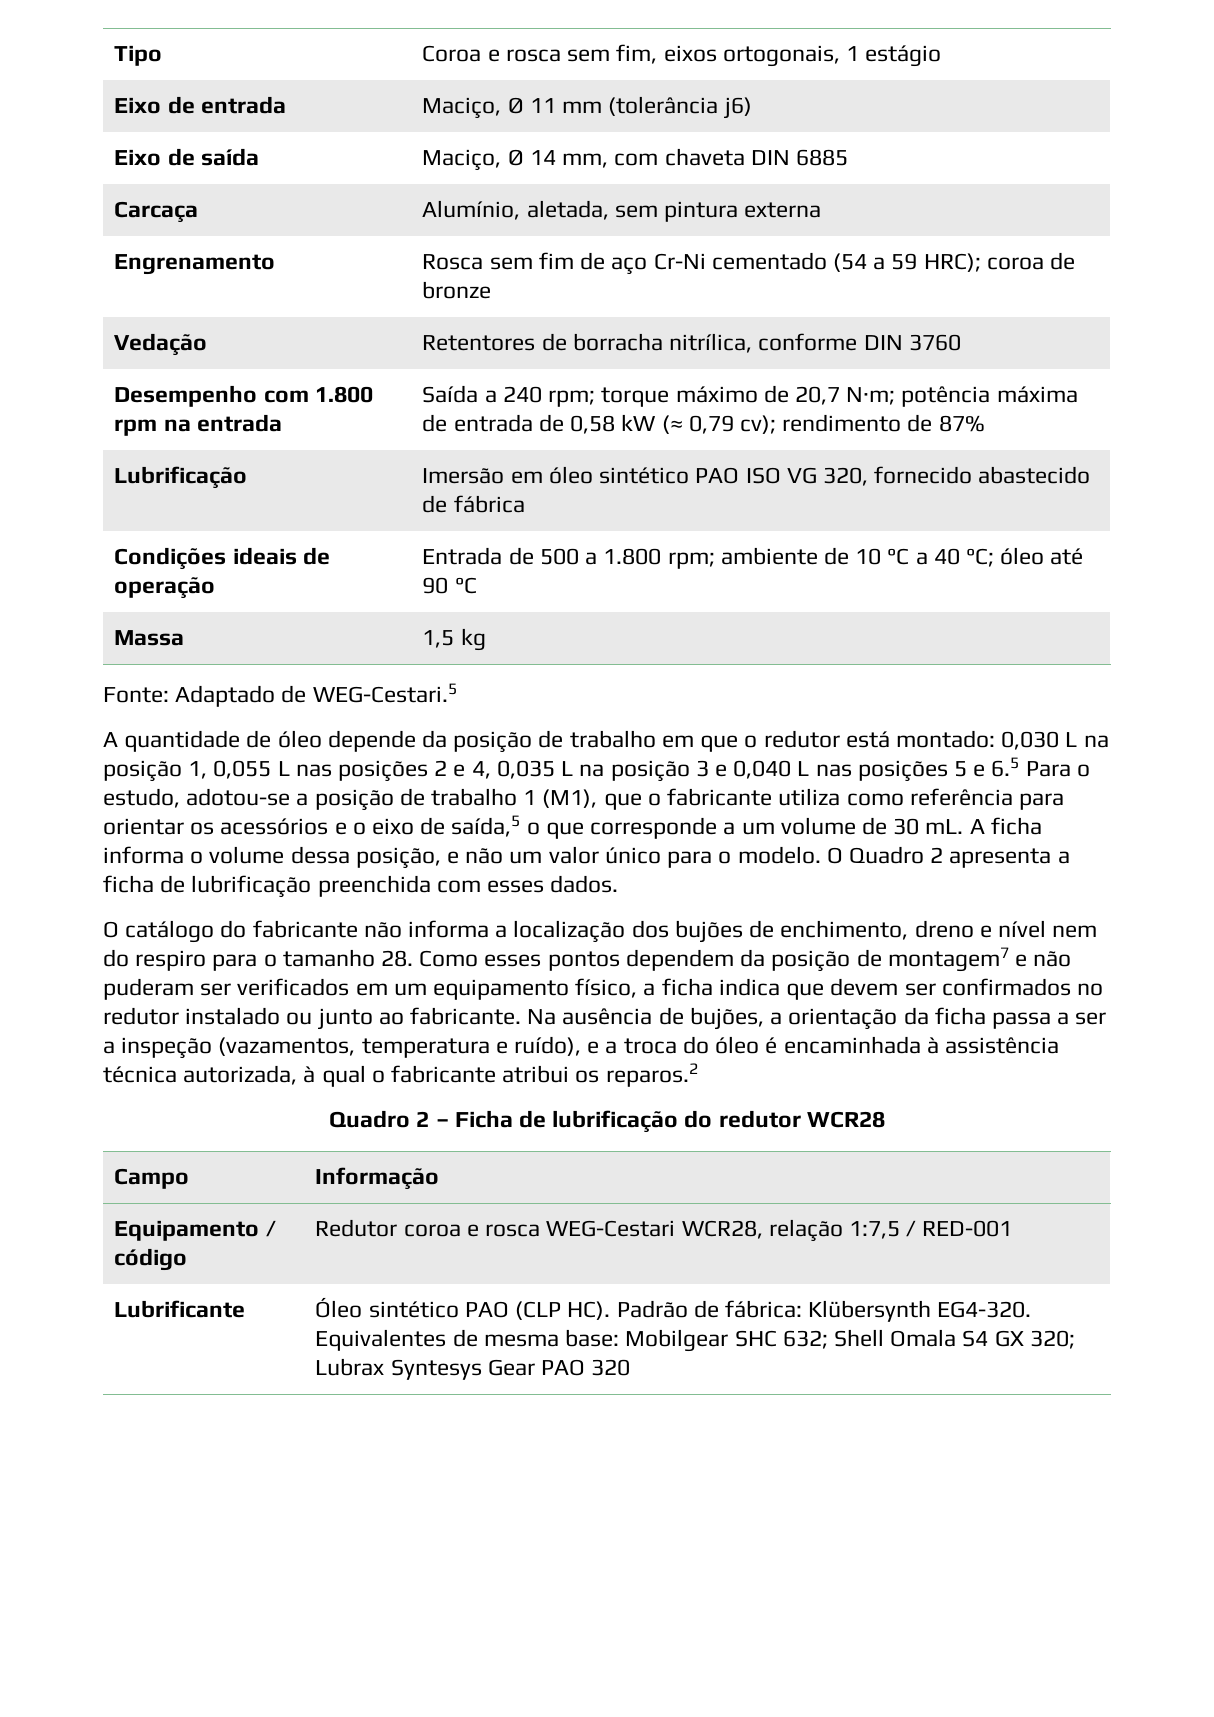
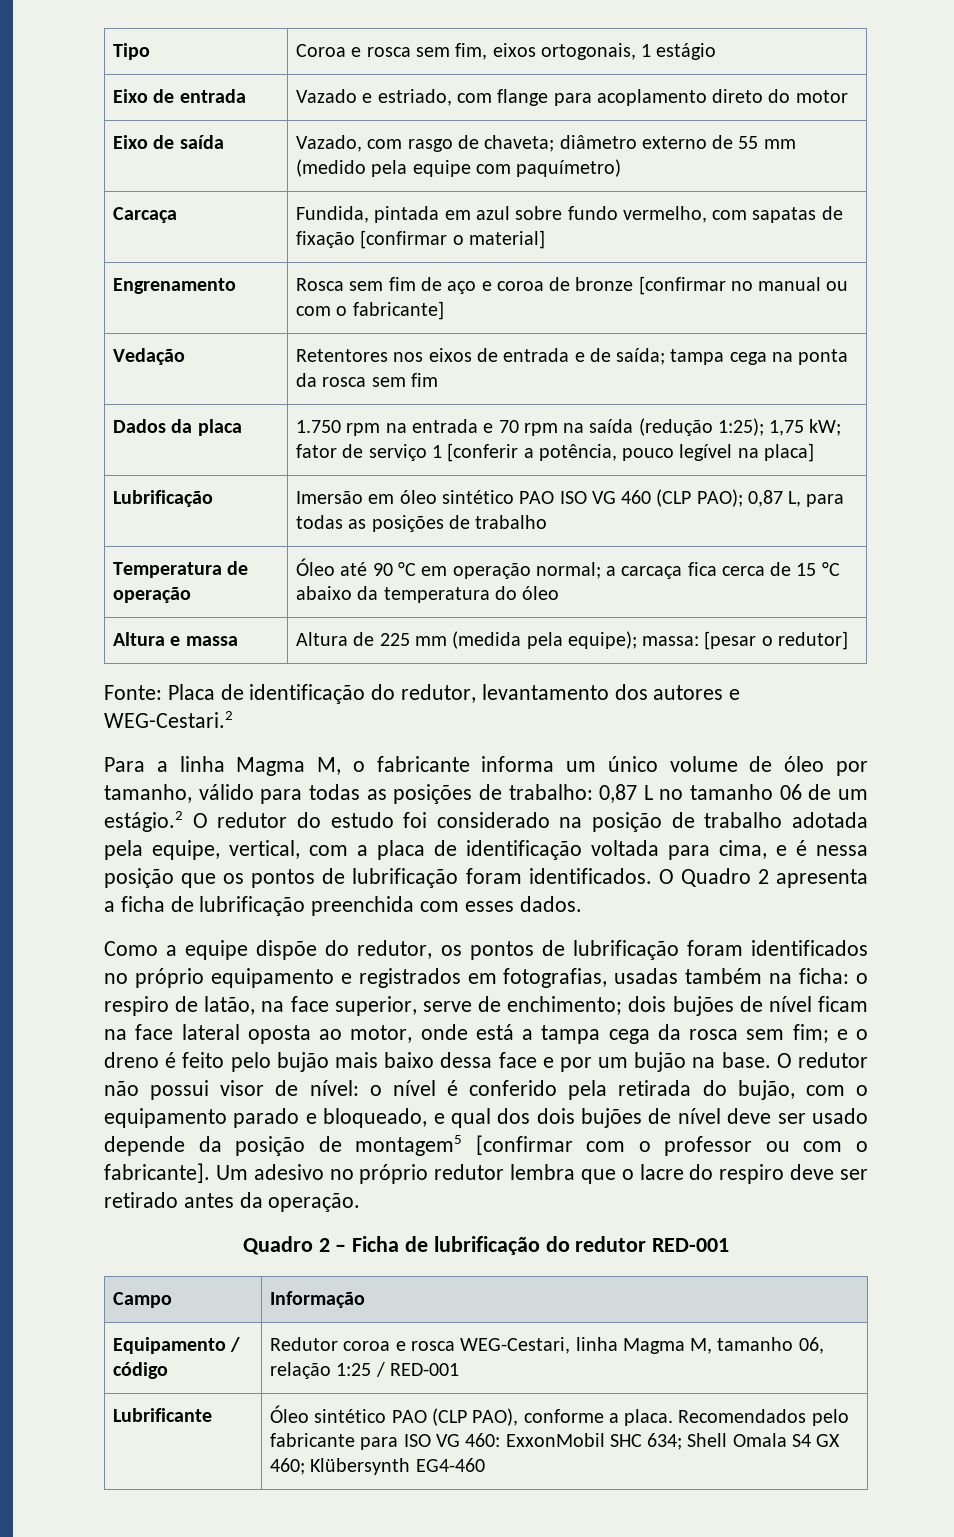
- Eixo de entrada | Maciço, Ø 11 mm (tolerância j6)
- Eixo de saída | Maciço, Ø 14 mm, com chaveta DIN 6885
- Carcaça | Alumínio, aletada, sem pintura externa
+ Eixo de entrada | Vazado e estriado, com flange para acoplamento direto do motor
+ Eixo de saída | Vazado, com rasgo de chaveta; diâmetro externo de 55 mm (medido pela equipe com paquímetro)
+ Carcaça | Fundida, pintada em azul sobre fundo vermelho, com sapatas de fixação [confirmar o material]
- Engrenamento | Rosca sem fim de aço Cr-Ni cementado (54 a 59 HRC); coroa de bronze
- Vedação | Retentores de borracha nitrílica, conforme DIN 3760
- Desempenho com 1.800 rpm na entrada | Saída a 240 rpm; torque máximo de 20,7 N·m; potência máxima de entrada de 0,58 kW (≈ 0,79 cv); rendimento de 87%
+ Engrenamento | Rosca sem fim de aço e coroa de bronze [confirmar no manual ou com o fabricante]
+ Vedação | Retentores nos eixos de entrada e de saída; tampa cega na ponta da rosca sem fim
+ Dados da placa | 1.750 rpm na entrada e 70 rpm na saída (redução 1:25); 1,75 kW; fator de serviço 1 [conferir a potência, pouco legível na placa]
- Lubrificação | Imersão em óleo sintético PAO ISO VG 320, fornecido abastecido de fábrica
- Condições ideais de operação | Entrada de 500 a 1.800 rpm; ambiente de 10 °C a 40 °C; óleo até 90 °C
- Massa | 1,5 kg
- Fonte: Adaptado de WEG-Cestari.5
- A quantidade de óleo depende da posição de trabalho em que o redutor está montado: 0,030 L na posição 1, 0,055 L nas posições 2 e 4, 0,035 L na posição 3 e 0,040 L nas posições 5 e 6.5 Para o estudo, adotou-se a posição de trabalho 1 (M1), que o fabricante utiliza como referência para orientar os acessórios e o eixo de saída,5 o que corresponde a um volume de 30 mL. A ficha informa o volume dessa posição, e não um valor único para o modelo.
+ Lubrificação | Imersão em óleo sintético PAO ISO VG 460 (CLP PAO); 0,87 L, para todas as posições de trabalho
+ Temperatura de operação | Óleo até 90 °C em operação normal; a carcaça fica cerca de 15 °C abaixo da temperatura do óleo
+ Altura e massa | Altura de 225 mm (medida pela equipe); massa: [pesar o redutor]
+ Fonte: Placa de identificação do redutor, levantamento dos autores e WEG-Cestari.2
+ Para a linha Magma M, o fabricante informa um único volume de óleo por tamanho, válido para todas as posições de trabalho: 0,87 L no tamanho 06 de um estágio.2 O redutor do estudo foi considerado na posição de trabalho adotada pela equipe, vertical, com a placa de identificação voltada para cima, e é nessa posição que os pontos de lubrificação foram identificados.
- O catálogo do fabricante não informa a localização dos bujões de enchimento, dreno e nível nem do respiro para o tamanho 28. Como esses pontos dependem da posição de montagem7 e não puderam ser verificados em um equipamento físico, a ficha indica que devem ser confirmados no redutor instalado ou junto ao fabricante. Na ausência de bujões, a orientação da ficha passa a ser a inspeção (vazamentos, temperatura e ruído), e a troca do óleo é encaminhada à assistência técnica autorizada, à qual o fabricante atribui os reparos.2
+ Como a equipe dispõe do redutor, os pontos de lubrificação foram identificados no próprio equipamento e registrados em fotografias, usadas também na ficha: o respiro de latão, na face superior, serve de enchimento; dois bujões de nível ficam na face lateral oposta ao motor, onde está a tampa cega da rosca sem fim; e o dreno é feito pelo bujão mais baixo dessa face e por um bujão na base. O redutor não possui visor de nível: o nível é conferido pela retirada do bujão, com o equipamento parado e bloqueado, e qual dos dois bujões de nível deve ser usado depende da posição de montagem5 [confirmar com o professor ou com o fabricante]. Um adesivo no próprio redutor lembra que o lacre do respiro deve ser retirado antes da operação.
- Quadro 2 – Ficha de lubrificação do redutor WCR28
+ Quadro 2 – Ficha de lubrificação do redutor RED-001
- Equipamento / código | Redutor coroa e rosca WEG-Cestari WCR28, relação 1:7,5 / RED-001
+ Equipamento / código | Redutor coroa e rosca WEG-Cestari, linha Magma M, tamanho 06, relação 1:25 / RED-001
- Lubrificante | Óleo sintético PAO (CLP HC). Padrão de fábrica: Klübersynth EG4-320. Equivalentes de mesma base: Mobilgear SHC 632; Shell Omala S4 GX 320; Lubrax Syntesys Gear PAO 320
+ Lubrificante | Óleo sintético PAO (CLP PAO), conforme a placa. Recomendados pelo fabricante para ISO VG 460: ExxonMobil SHC 634; Shell Omala S4 GX 460; Klübersynth EG4-460

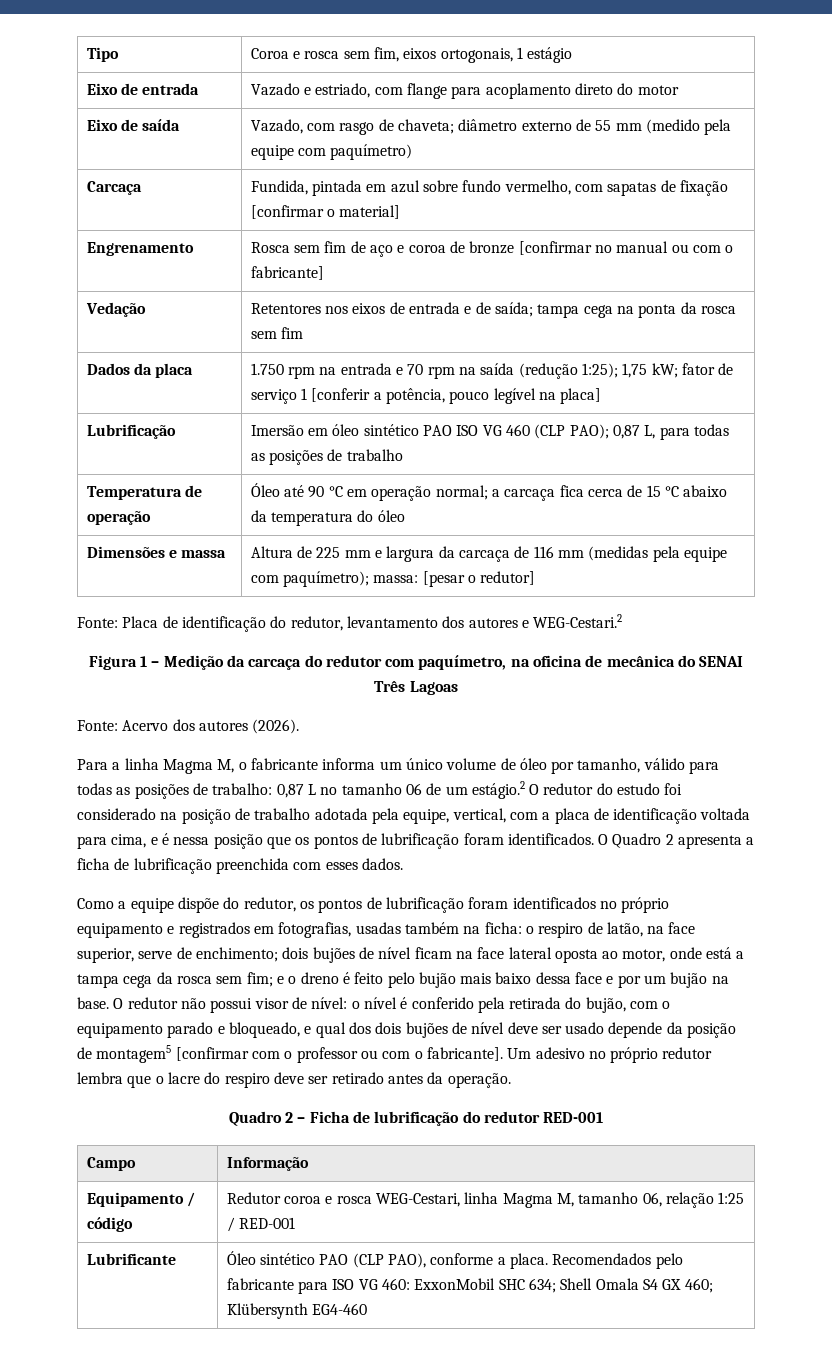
- Altura e massa | Altura de 225 mm (medida pela equipe); massa: [pesar o redutor]
+ Dimensões e massa | Altura de 225 mm e largura da carcaça de 116 mm (medidas pela equipe com paquímetro); massa: [pesar o redutor]
+ Figura 1 – Medição da carcaça do redutor com paquímetro, na oficina de mecânica do SENAI Três Lagoas
+ Fonte: Acervo dos autores (2026).

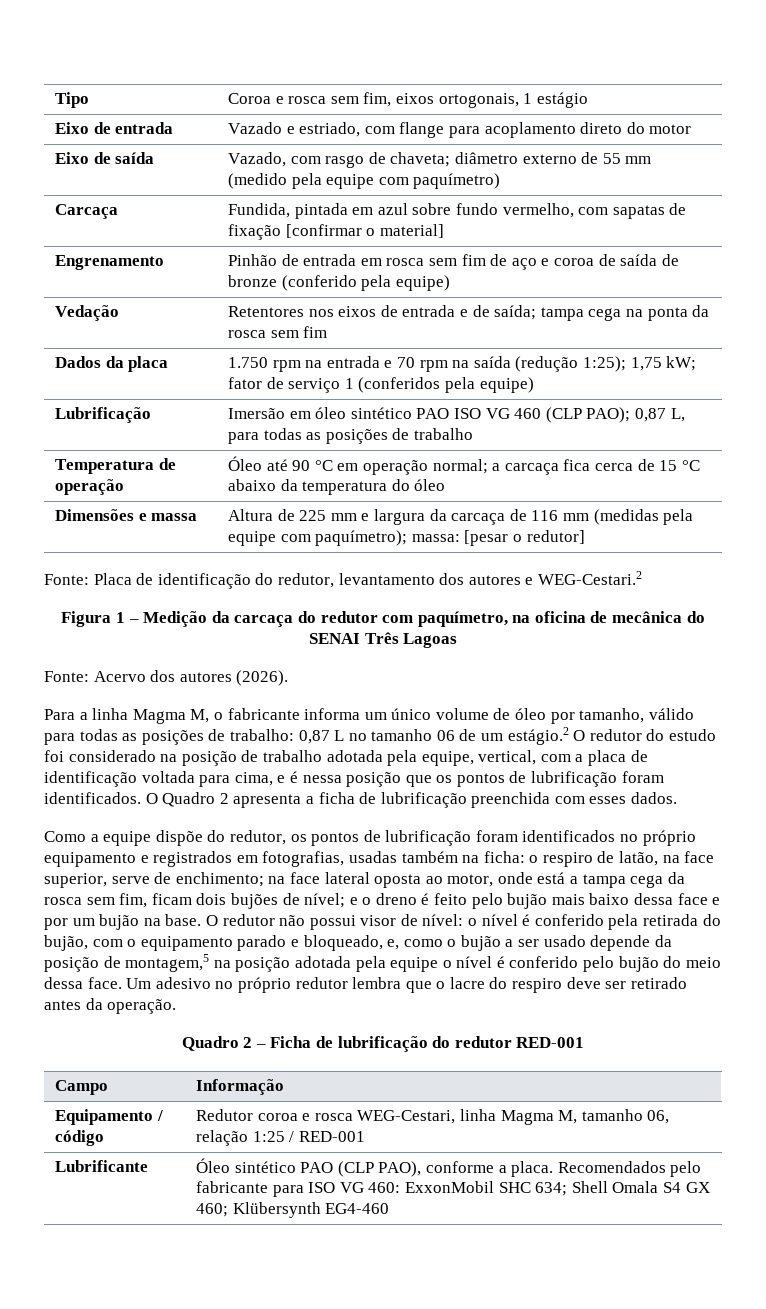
- Engrenamento | Rosca sem fim de aço e coroa de bronze [confirmar no manual ou com o fabricante]
+ Engrenamento | Pinhão de entrada em rosca sem fim de aço e coroa de saída de bronze (conferido pela equipe)
- Dados da placa | 1.750 rpm na entrada e 70 rpm na saída (redução 1:25); 1,75 kW; fator de serviço 1 [conferir a potência, pouco legível na placa]
+ Dados da placa | 1.750 rpm na entrada e 70 rpm na saída (redução 1:25); 1,75 kW; fator de serviço 1 (conferidos pela equipe)
- dois bujões de nível ficam na face lateral oposta ao motor, onde está a tampa cega da rosca sem fim;
+ na face lateral oposta ao motor, onde está a tampa cega da rosca sem fim, ficam dois bujões de nível;
- O redutor não possui visor de nível: o nível é conferido pela retirada do bujão, com o equipamento parado e bloqueado, e qual dos dois bujões de nível deve ser usado depende da posição de montagem5 [confirmar com o professor ou com o fabricante].
+ O redutor não possui visor de nível: o nível é conferido pela retirada do bujão, com o equipamento parado e bloqueado, e, como o bujão a ser usado depende da posição de montagem,5 na posição adotada pela equipe o nível é conferido pelo bujão do meio dessa face.

